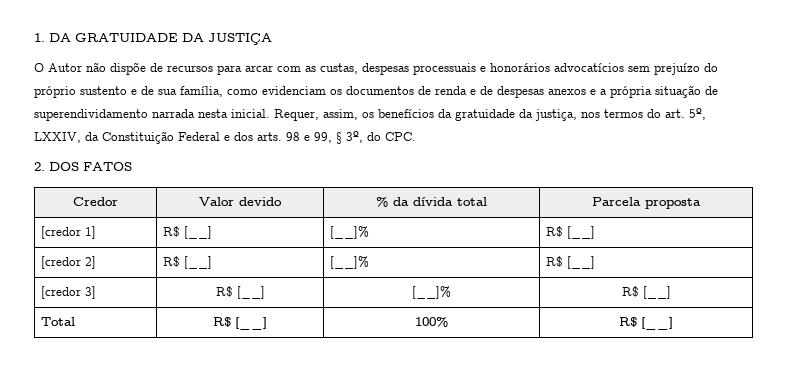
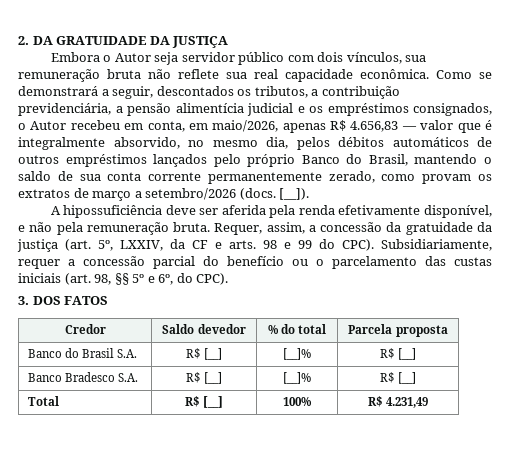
- 1. DA GRATUIDADE DA JUSTIÇA
+ 2. DA GRATUIDADE DA JUSTIÇA
- O Autor não dispõe de recursos para arcar com as custas, despesas processuais e honorários advocatícios sem prejuízo do próprio sustento e de sua família, como evidenciam os documentos de renda e de despesas anexos e a própria situação de superendividamento narrada nesta inicial. Requer, assim, os benefícios da gratuidade da justiça, nos termos do art. 5º, LXXIV, da Constituição Federal e dos arts. 98 e 99, § 3º, do CPC.
- 2. DOS FATOS
+ Embora o Autor seja servidor público com dois vínculos, sua remuneração bruta não reflete sua real capacidade econômica. Como se demonstrará a seguir, descontados os tributos, a contribuição previdenciária, a pensão alimentícia judicial e os empréstimos consignados, o Autor recebeu em conta, em maio/2026, apenas R$ 4.656,83 — valor que é integralmente absorvido, no mesmo dia, pelos débitos automáticos de outros empréstimos lançados pelo próprio Banco do Brasil, mantendo o saldo de sua conta corrente permanentemente zerado, como provam os extratos de março a setembro/2026 (docs. [__]).
+ A hipossuficiência deve ser aferida pela renda efetivamente disponível, e não pela remuneração bruta. Requer, assim, a concessão da gratuidade da justiça (art. 5º, LXXIV, da CF e arts. 98 e 99 do CPC). Subsidiariamente, requer a concessão parcial do benefício ou o parcelamento das custas iniciais (art. 98, §§ 5º e 6º, do CPC).
+ 3. DOS FATOS
- Credor | Valor devido | % da dívida total | Parcela proposta
+ Credor | Saldo devedor | % do total | Parcela proposta
- [credor 1] | R$ [__] | [__]% | R$ [__]
- [credor 2] | R$ [__] | [__]% | R$ [__]
- [credor 3] | R$ [__] | [__]% | R$ [__]
+ Banco do Brasil S.A. | R$ [__] | [__]% | R$ [__]
+ Banco Bradesco S.A. | R$ [__] | [__]% | R$ [__]
- Total | R$ [__] | 100% | R$ [__]
+ Total | R$ [__] | 100% | R$ 4.231,49

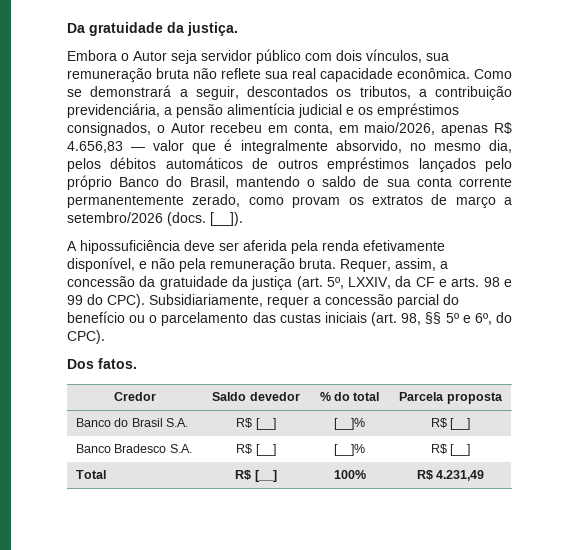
- 2. DA GRATUIDADE DA JUSTIÇA
+ Da gratuidade da justiça.
- 3. DOS FATOS
+ Dos fatos.

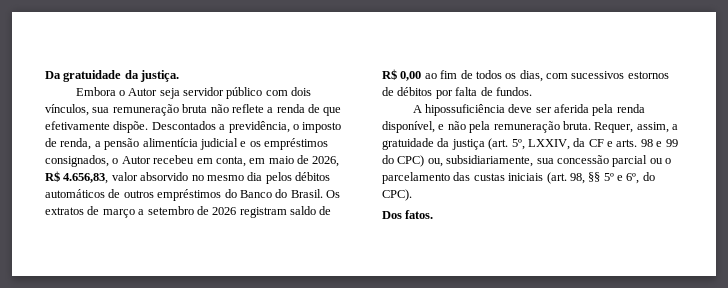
- Embora o Autor seja servidor público com dois vínculos, sua remuneração bruta não reflete sua real capacidade econômica. Como se demonstrará a seguir, descontados os tributos, a contribuição previdenciária, a pensão alimentícia judicial e os empréstimos consignados, o Autor recebeu em conta, em maio/2026, apenas R$ 4.656,83 — valor que é integralmente absorvido, no mesmo dia, pelos débitos automáticos de outros empréstimos lançados pelo próprio Banco do Brasil, mantendo o saldo de sua conta corrente permanentemente zerado, como provam os extratos de março a setembro/2026 (docs. [__]).
+ Embora o Autor seja servidor público com dois vínculos, sua remuneração bruta não reflete a renda de que efetivamente dispõe. Descontados a previdência, o imposto de renda, a pensão alimentícia judicial e os empréstimos consignados, o Autor recebeu em conta, em maio de 2026, R$ 4.656,83, valor absorvido no mesmo dia pelos débitos automáticos de outros empréstimos do Banco do Brasil. Os extratos de março a setembro de 2026 registram saldo de R$ 0,00 ao fim de todos os dias, com sucessivos estornos de débitos por falta de fundos.
- A hipossuficiência deve ser aferida pela renda efetivamente disponível, e não pela remuneração bruta.
+ A hipossuficiência deve ser aferida pela renda disponível, e não pela remuneração bruta.
- Requer, assim, a concessão da gratuidade da justiça (art. 5º, LXXIV, da CF e arts. 98 e 99 do CPC). Subsidiariamente, requer a concessão parcial do benefício ou o parcelamento das custas iniciais (art. 98, §§ 5º e 6º, do CPC).
+ Requer, assim, a gratuidade da justiça (art. 5º, LXXIV, da CF e arts. 98 e 99 do CPC) ou, subsidiariamente, sua concessão parcial ou o parcelamento das custas iniciais (art. 98, §§ 5º e 6º, do CPC).
- Credor | Saldo devedor | % do total | Parcela proposta
- Banco do Brasil S.A. | R$ [__] | [__]% | R$ [__]
- Banco Bradesco S.A. | R$ [__] | [__]% | R$ [__]
- Total | R$ [__] | 100% | R$ 4.231,49

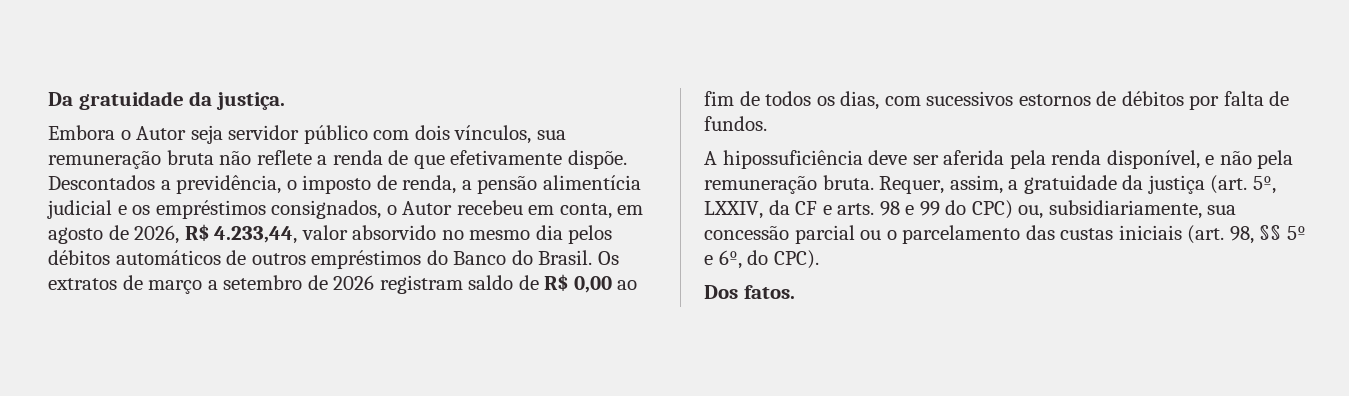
- Descontados a previdência, o imposto de renda, a pensão alimentícia judicial e os empréstimos consignados, o Autor recebeu em conta, em maio de 2026, R$ 4.656,83, valor absorvido no mesmo dia pelos débitos automáticos de outros empréstimos do Banco do Brasil.
+ Descontados a previdência, o imposto de renda, a pensão alimentícia judicial e os empréstimos consignados, o Autor recebeu em conta, em agosto de 2026, R$ 4.233,44, valor absorvido no mesmo dia pelos débitos automáticos de outros empréstimos do Banco do Brasil.

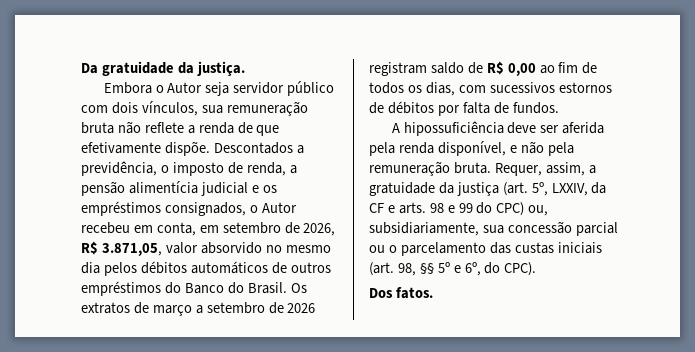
- Descontados a previdência, o imposto de renda, a pensão alimentícia judicial e os empréstimos consignados, o Autor recebeu em conta, em agosto de 2026, R$ 4.233,44, valor absorvido no mesmo dia pelos débitos automáticos de outros empréstimos do Banco do Brasil.
+ Descontados a previdência, o imposto de renda, a pensão alimentícia judicial e os empréstimos consignados, o Autor recebeu em conta, em setembro de 2026, R$ 3.871,05, valor absorvido no mesmo dia pelos débitos automáticos de outros empréstimos do Banco do Brasil.

